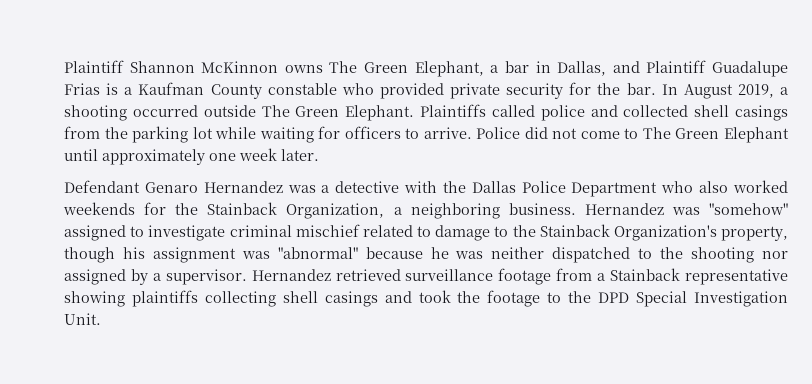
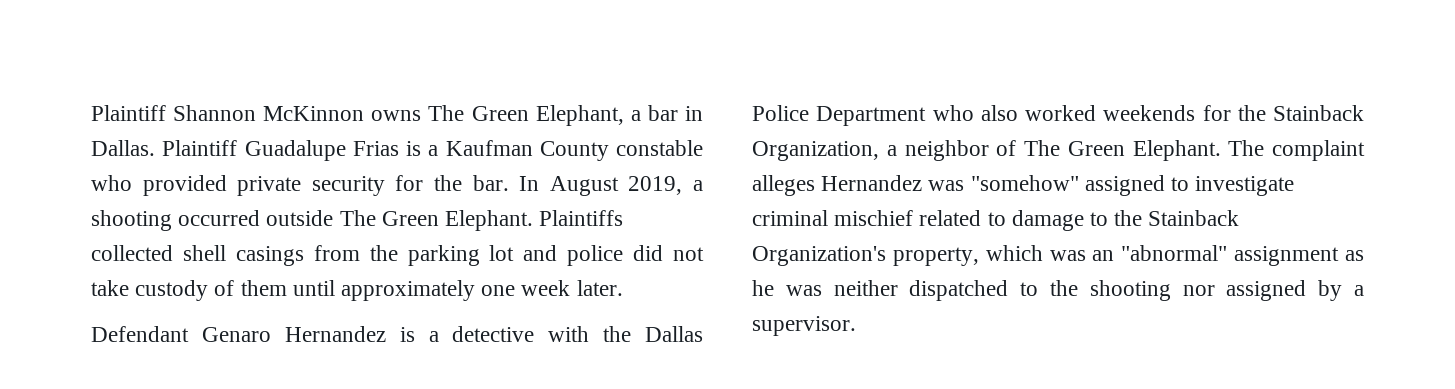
- Plaintiff Shannon McKinnon owns The Green Elephant, a bar in Dallas, and Plaintiff Guadalupe Frias is a Kaufman County constable who provided private security for the bar.
+ Plaintiff Shannon McKinnon owns The Green Elephant, a bar in Dallas. Plaintiff Guadalupe Frias is a Kaufman County constable who provided private security for the bar.
- Plaintiffs called police and collected shell casings from the parking lot while waiting for officers to arrive. Police did not come to The Green Elephant until approximately one week later.
+ Plaintiffs collected shell casings from the parking lot and police did not take custody of them until approximately one week later.
- Defendant Genaro Hernandez was a detective with the Dallas Police Department who also worked weekends for the Stainback Organization, a neighboring business. Hernandez was "somehow" assigned to investigate criminal mischief related to damage to the Stainback Organization's property, though his assignment was "abnormal" because he was neither dispatched to the shooting nor assigned by a supervisor. Hernandez retrieved surveillance footage from a Stainback representative showing plaintiffs collecting shell casings and took the footage to the DPD Special Investigation Unit.
+ Defendant Genaro Hernandez is a detective with the Dallas Police Department who also worked weekends for the Stainback Organization, a neighbor of The Green Elephant. The complaint alleges Hernandez was "somehow" assigned to investigate criminal mischief related to damage to the Stainback Organization's property, which was an "abnormal" assignment as he was neither dispatched to the shooting nor assigned by a supervisor.

